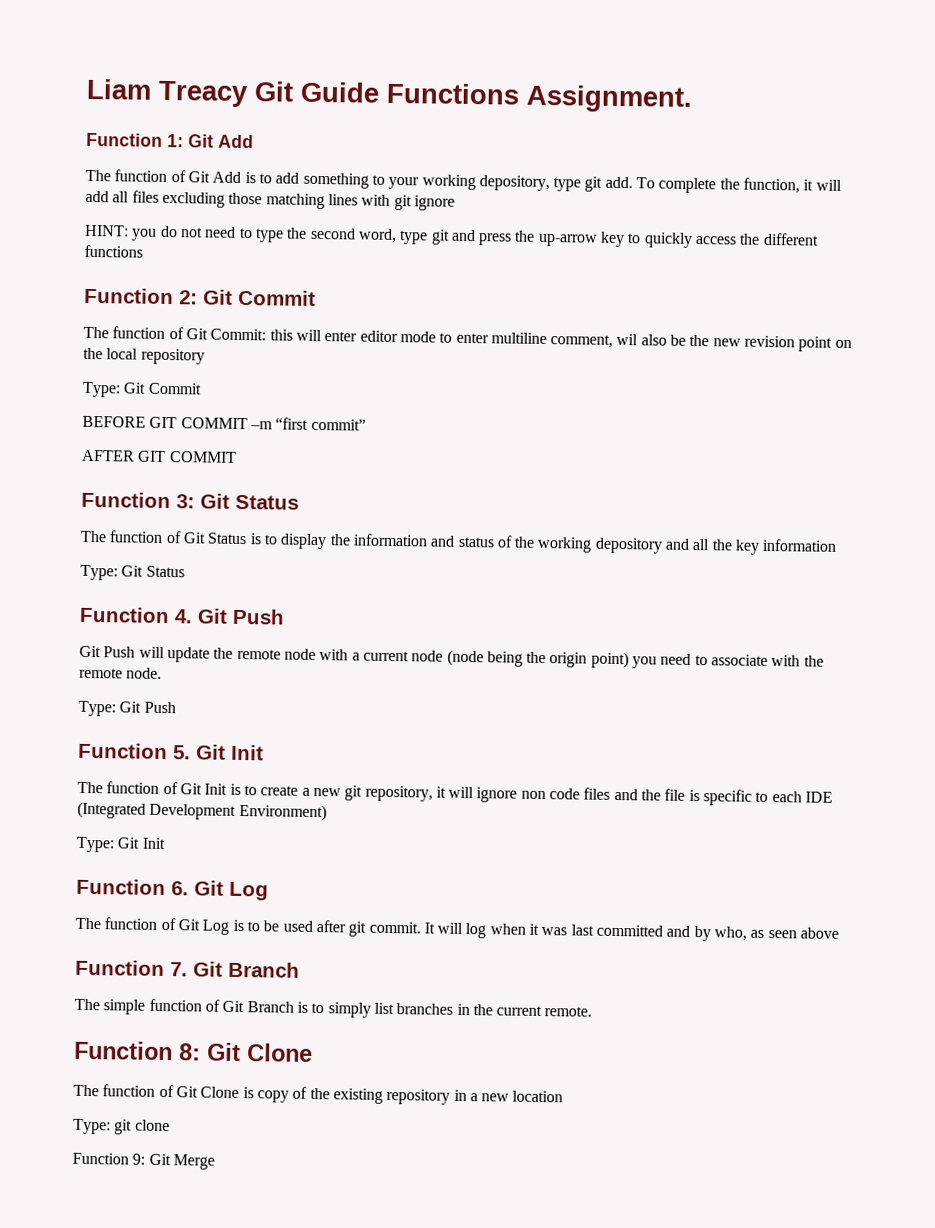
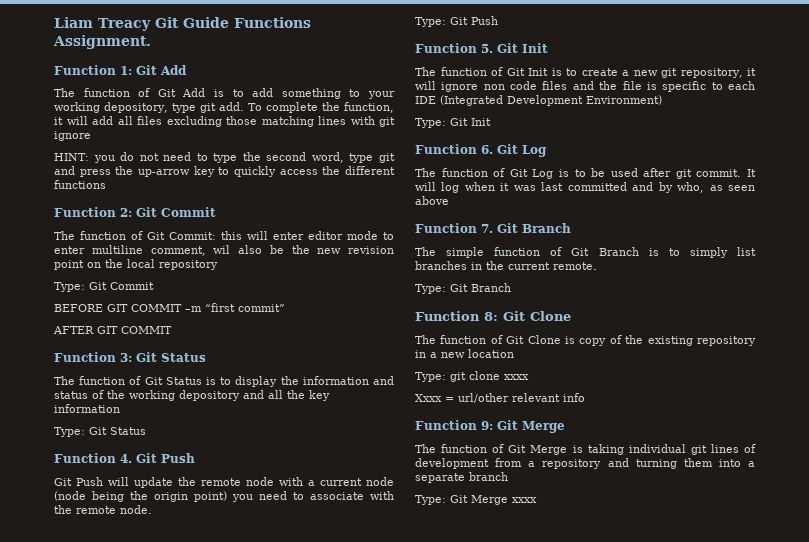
+ Type: Git Branch
- Type: git clone
+ Type: git clone xxxx
+ Xxxx = url/other relevant info
  Function 9: Git Merge
+ The function of Git Merge is taking individual git lines of development from a repository and turning them into a separate branch
+ Type: Git Merge xxxx

